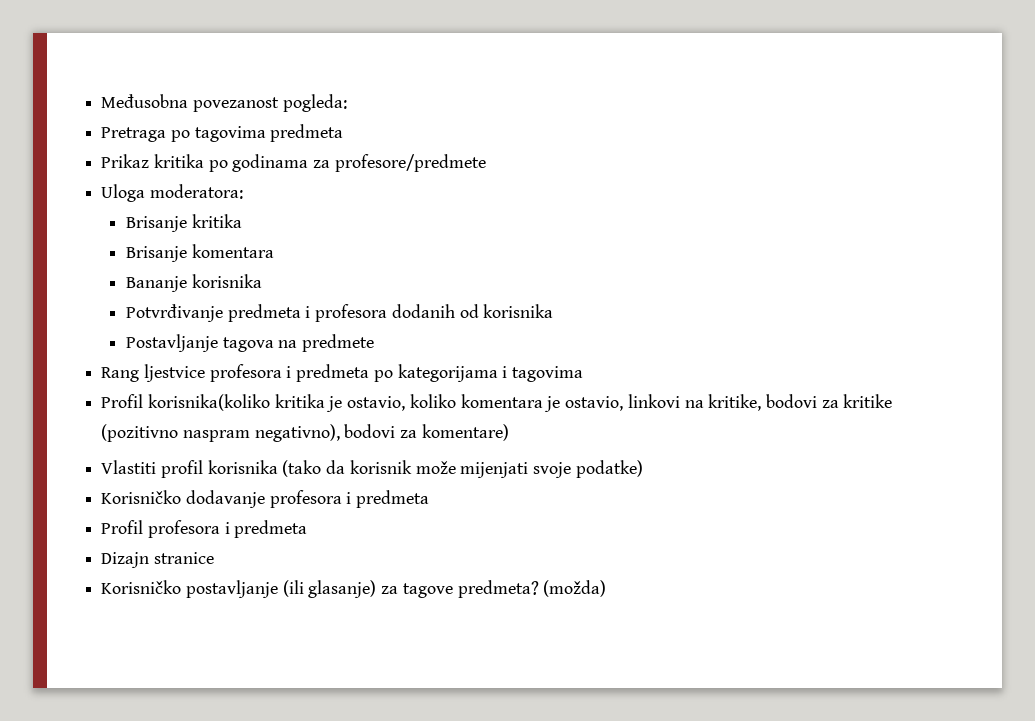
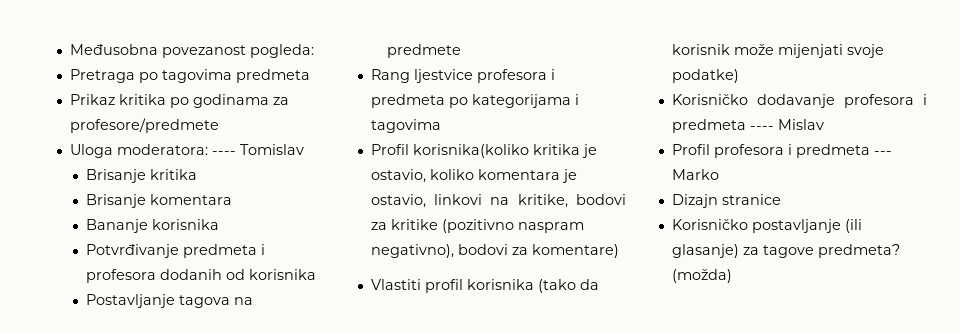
- Uloga moderatora:
+ Uloga moderatora: ---- Tomislav
- Korisničko dodavanje profesora i predmeta
+ Korisničko dodavanje profesora i predmeta ---- Mislav
- Profil profesora i predmeta
+ Profil profesora i predmeta --- Marko

